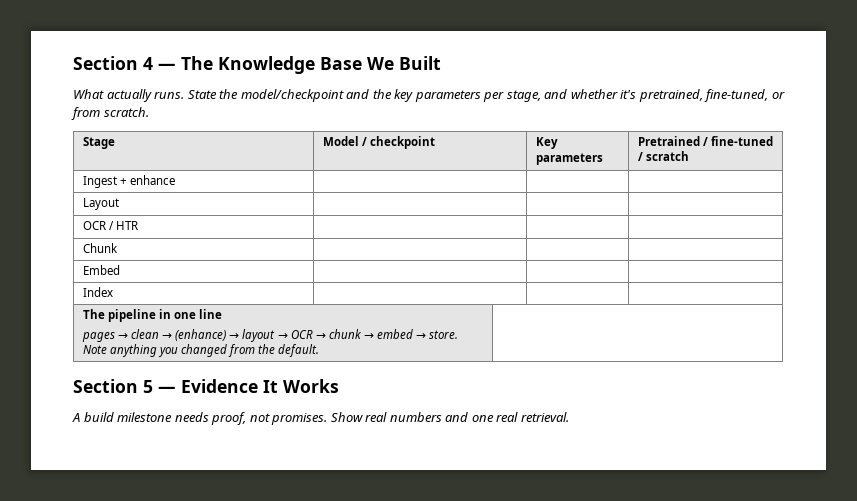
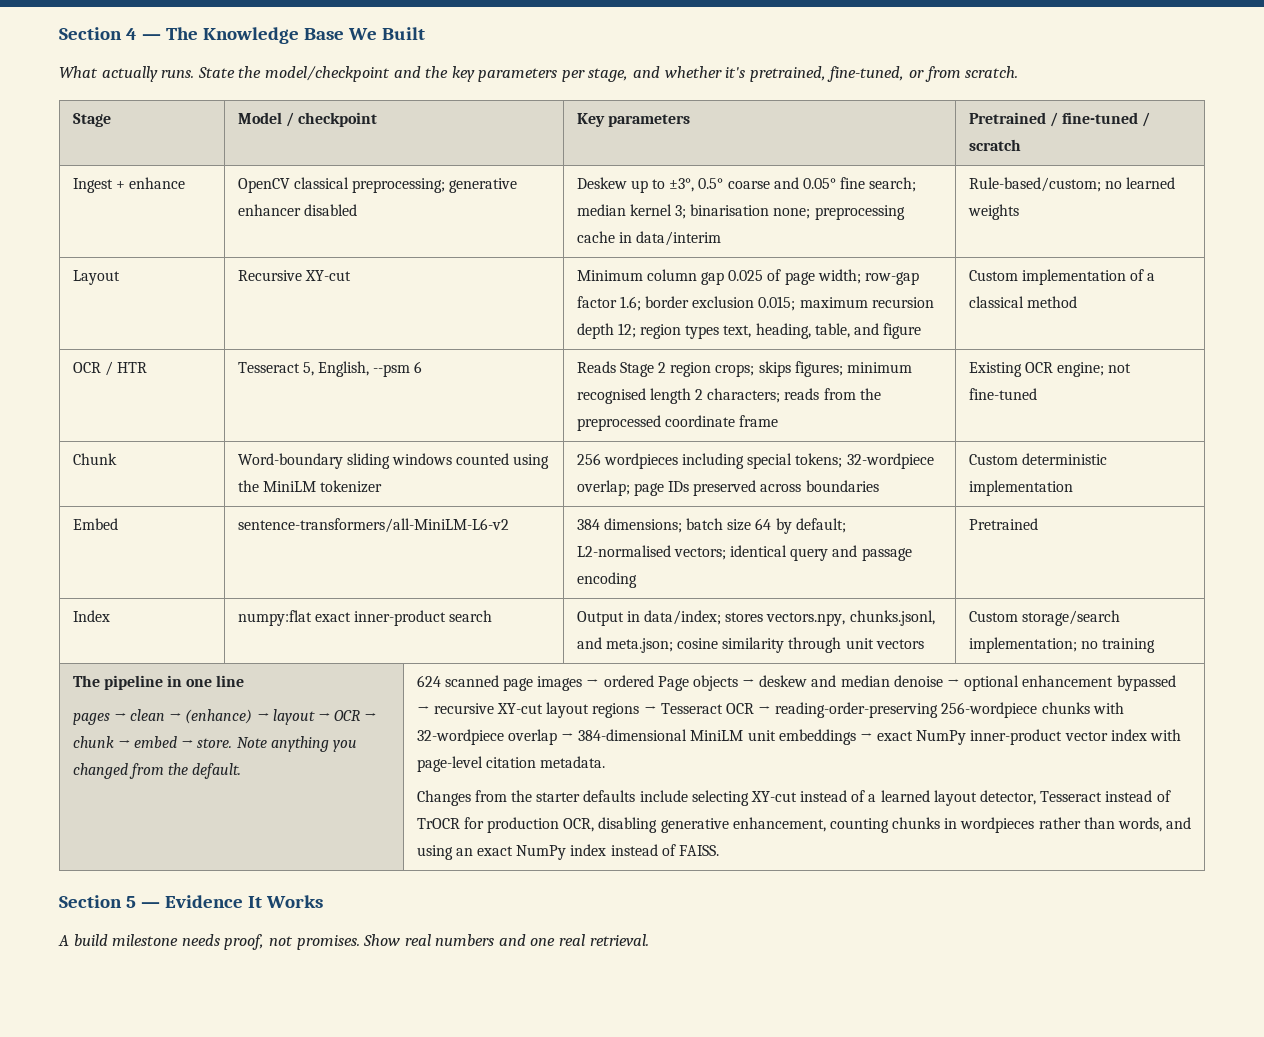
- Ingest + enhance | | |
- Layout | | |
- OCR / HTR | | |
- Chunk | | |
- Embed | | |
- Index | | |
+ Ingest + enhance | OpenCV classical preprocessing; generative enhancer disabled | Deskew up to ±3°, 0.5° coarse and 0.05° fine search; median kernel 3; binarisation none; preprocessing cache in data/interim | Rule-based/custom; no learned weights
+ Layout | Recursive XY-cut | Minimum column gap 0.025 of page width; row-gap factor 1.6; border exclusion 0.015; maximum recursion depth 12; region types text, heading, table, and figure | Custom implementation of a classical method
+ OCR / HTR | Tesseract 5, English, --psm 6 | Reads Stage 2 region crops; skips figures; minimum recognised length 2 characters; reads from the preprocessed coordinate frame | Existing OCR engine; not fine-tuned
+ Chunk | Word-boundary sliding windows counted using the MiniLM tokenizer | 256 wordpieces including special tokens; 32-wordpiece overlap; page IDs preserved across boundaries | Custom deterministic implementation
+ Embed | sentence-transformers/all-MiniLM-L6-v2 | 384 dimensions; batch size 64 by default; L2-normalised vectors; identical query and passage encoding | Pretrained
+ Index | numpy:flat exact inner-product search | Output in data/index; stores vectors.npy, chunks.jsonl, and meta.json; cosine similarity through unit vectors | Custom storage/search implementation; no training
+ 624 scanned page images → ordered Page objects → deskew and median denoise → optional enhancement bypassed → recursive XY-cut layout regions → Tesseract OCR → reading-order-preserving 256-wordpiece chunks with 32-wordpiece overlap → 384-dimensional MiniLM unit embeddings → exact NumPy inner-product vector index with page-level citation metadata.
+ Changes from the starter defaults include selecting XY-cut instead of a learned layout detector, Tesseract instead of TrOCR for production OCR, disabling generative enhancement, counting chunks in wordpieces rather than words, and using an exact NumPy index instead of FAISS.

